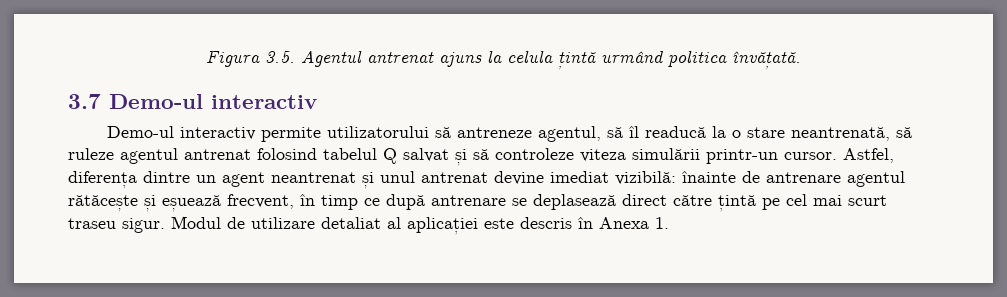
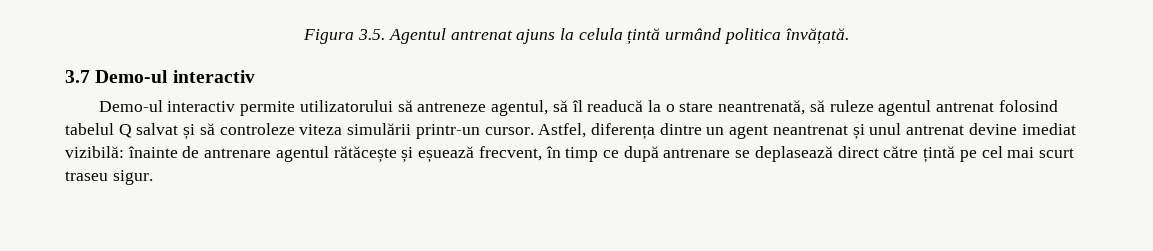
- Modul de utilizare detaliat al aplicației este descris în Anexa 1.

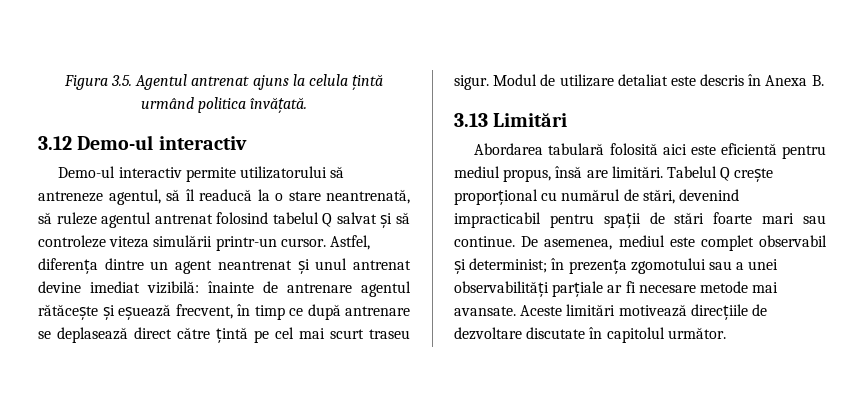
- 3.7 Demo-ul interactiv
+ 3.12 Demo-ul interactiv
+ Modul de utilizare detaliat este descris în Anexa B.
+ 3.13 Limitări
+ Abordarea tabulară folosită aici este eficientă pentru mediul propus, însă are limitări. Tabelul Q crește proporțional cu numărul de stări, devenind impracticabil pentru spații de stări foarte mari sau continue. De asemenea, mediul este complet observabil și determinist; în prezența zgomotului sau a unei observabilități parțiale ar fi necesare metode mai avansate. Aceste limitări motivează direcțiile de dezvoltare discutate în capitolul următor.

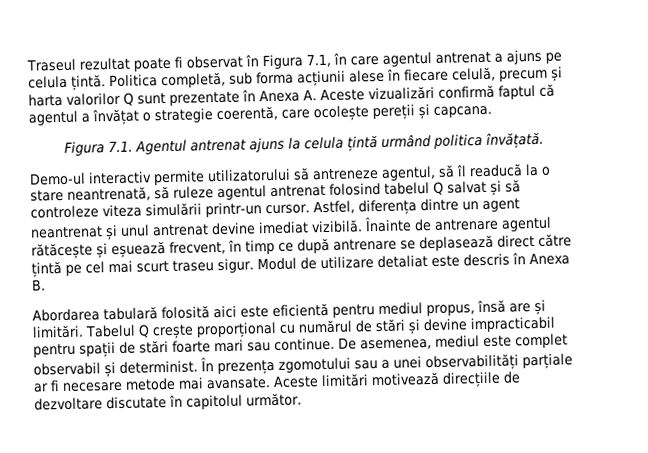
- Figura 3.5. Agentul antrenat ajuns la celula țintă urmând politica învățată.
+ Traseul rezultat poate fi observat în Figura 7.1, în care agentul antrenat a ajuns pe celula țintă. Politica completă, sub forma acțiunii alese în fiecare celulă, precum și harta valorilor Q sunt prezentate în Anexa A. Aceste vizualizări confirmă faptul că agentul a învățat o strategie coerentă, care ocolește pereții și capcana.
+ Figura 7.1. Agentul antrenat ajuns la celula țintă urmând politica învățată.
- 3.12 Demo-ul interactiv
- Astfel, diferența dintre un agent neantrenat și unul antrenat devine imediat vizibilă: înainte de antrenare agentul rătăcește și eșuează frecvent, în timp ce după antrenare se deplasează direct către țintă pe cel mai scurt traseu sigur.
+ Astfel, diferența dintre un agent neantrenat și unul antrenat devine imediat vizibilă. Înainte de antrenare agentul rătăcește și eșuează frecvent, în timp ce după antrenare se deplasează direct către țintă pe cel mai scurt traseu sigur.
- 3.13 Limitări
- Abordarea tabulară folosită aici este eficientă pentru mediul propus, însă are limitări.
+ Abordarea tabulară folosită aici este eficientă pentru mediul propus, însă are și limitări.
- Tabelul Q crește proporțional cu numărul de stări, devenind impracticabil pentru spații de stări foarte mari sau continue.
+ Tabelul Q crește proporțional cu numărul de stări și devine impracticabil pentru spații de stări foarte mari sau continue.
- De asemenea, mediul este complet observabil și determinist; în prezența zgomotului sau a unei observabilități parțiale ar fi necesare metode mai avansate.
+ De asemenea, mediul este complet observabil și determinist. În prezența zgomotului sau a unei observabilități parțiale ar fi necesare metode mai avansate.

